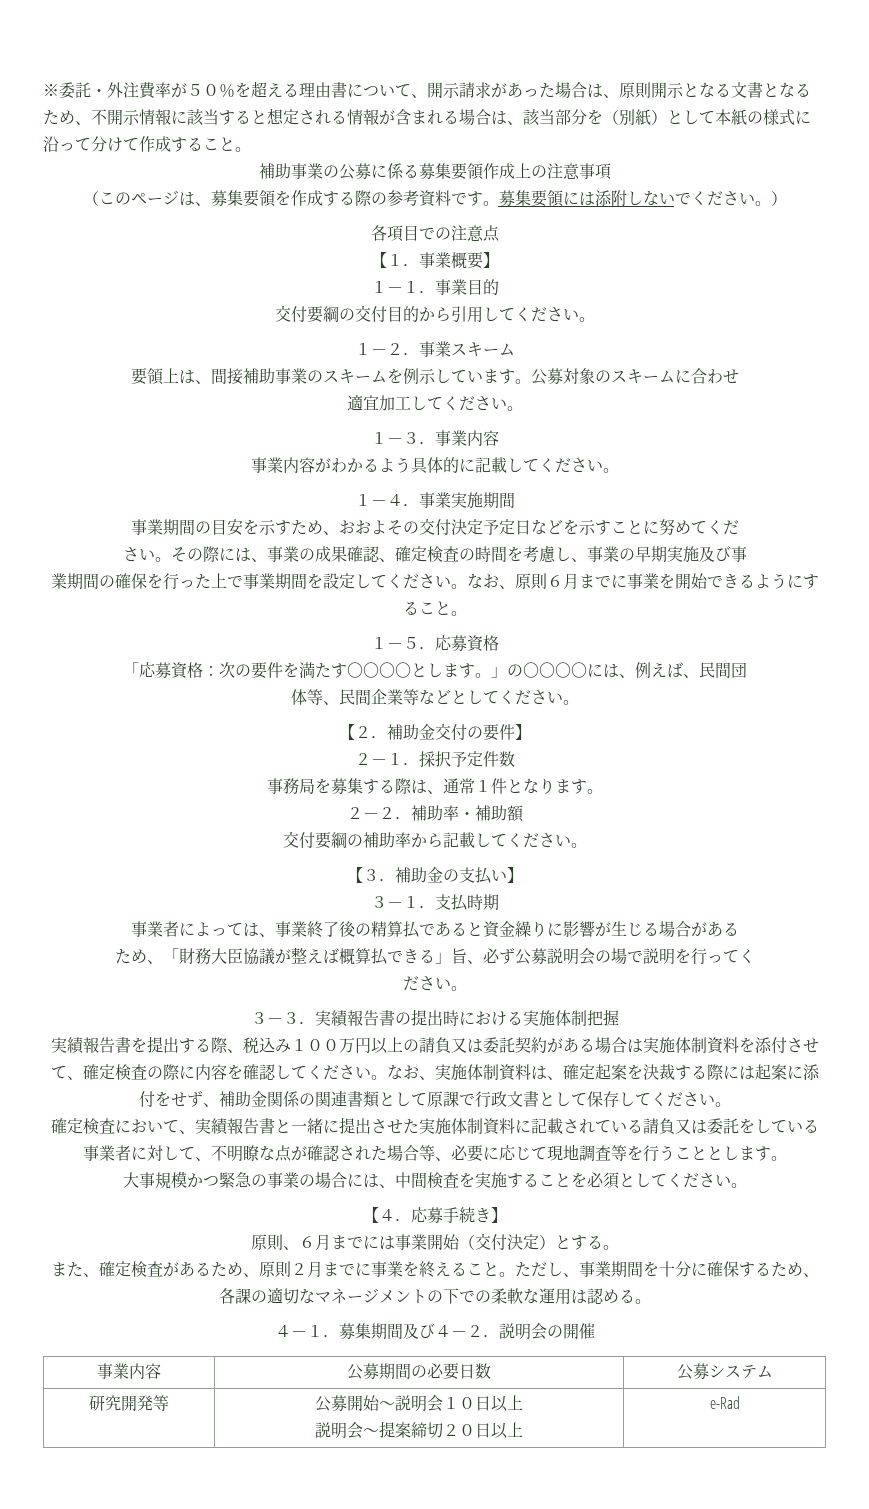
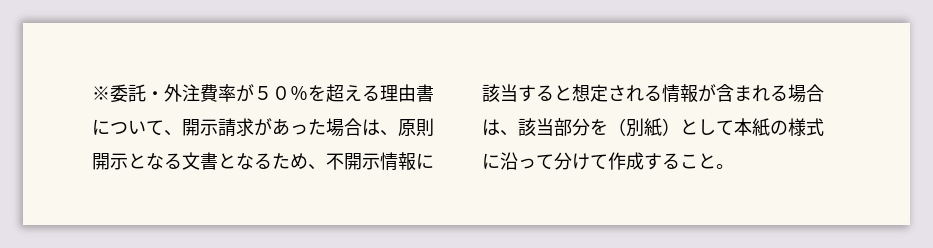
- 補助事業の公募に係る募集要領作成上の注意事項
- （このページは、募集要領を作成する際の参考資料です。募集要領には添附しないでください。）
- 各項目での注意点
- 【１．事業概要】
- １－１．事業目的
- 交付要綱の交付目的から引用してください。
- １－２．事業スキーム
- 要領上は、間接補助事業のスキームを例示しています。公募対象のスキームに合わせ
- 適宜加工してください。
- １－３．事業内容
- 事業内容がわかるよう具体的に記載してください。
- １－４．事業実施期間
- 事業期間の目安を示すため、おおよその交付決定予定日などを示すことに努めてくだ
- さい。その際には、事業の成果確認、確定検査の時間を考慮し、事業の早期実施及び事
- 業期間の確保を行った上で事業期間を設定してください。なお、原則６月までに事業を開始できるようにすること。
- １－５．応募資格
- 「応募資格：次の要件を満たす〇〇〇〇とします。」の〇〇〇〇には、例えば、民間団
- 体等、民間企業等などとしてください。
- 【２．補助金交付の要件】
- ２－１．採択予定件数
- 事務局を募集する際は、通常１件となります。
- ２－２．補助率・補助額
- 交付要綱の補助率から記載してください。
- 【３．補助金の支払い】
- ３－１．支払時期
- 事業者によっては、事業終了後の精算払であると資金繰りに影響が生じる場合がある
- ため、「財務大臣協議が整えば概算払できる」旨、必ず公募説明会の場で説明を行ってく
- ださい。
- ３－３．実績報告書の提出時における実施体制把握
- 実績報告書を提出する際、税込み１００万円以上の請負又は委託契約がある場合は実施体制資料を添付させて、確定検査の際に内容を確認してください。なお、実施体制資料は、確定起案を決裁する際には起案に添付をせず、補助金関係の関連書類として原課で行政文書として保存してください。
- 確定検査において、実績報告書と一緒に提出させた実施体制資料に記載されている請負又は委託をしている事業者に対して、不明瞭な点が確認された場合等、必要に応じて現地調査等を行うこととします。
- 大事規模かつ緊急の事業の場合には、中間検査を実施することを必須としてください。
- 【４．応募手続き】
- 原則、６月までには事業開始（交付決定）とする。
- また、確定検査があるため、原則２月までに事業を終えること。ただし、事業期間を十分に確保するため、各課の適切なマネージメントの下での柔軟な運用は認める。
- ４－１．募集期間及び４－２．説明会の開催
- 事業内容 | 公募期間の必要日数 | 公募システム
- 研究開発等 | 公募開始～説明会１０日以上
- 説明会～提案締切２０日以上 | e-Rad

